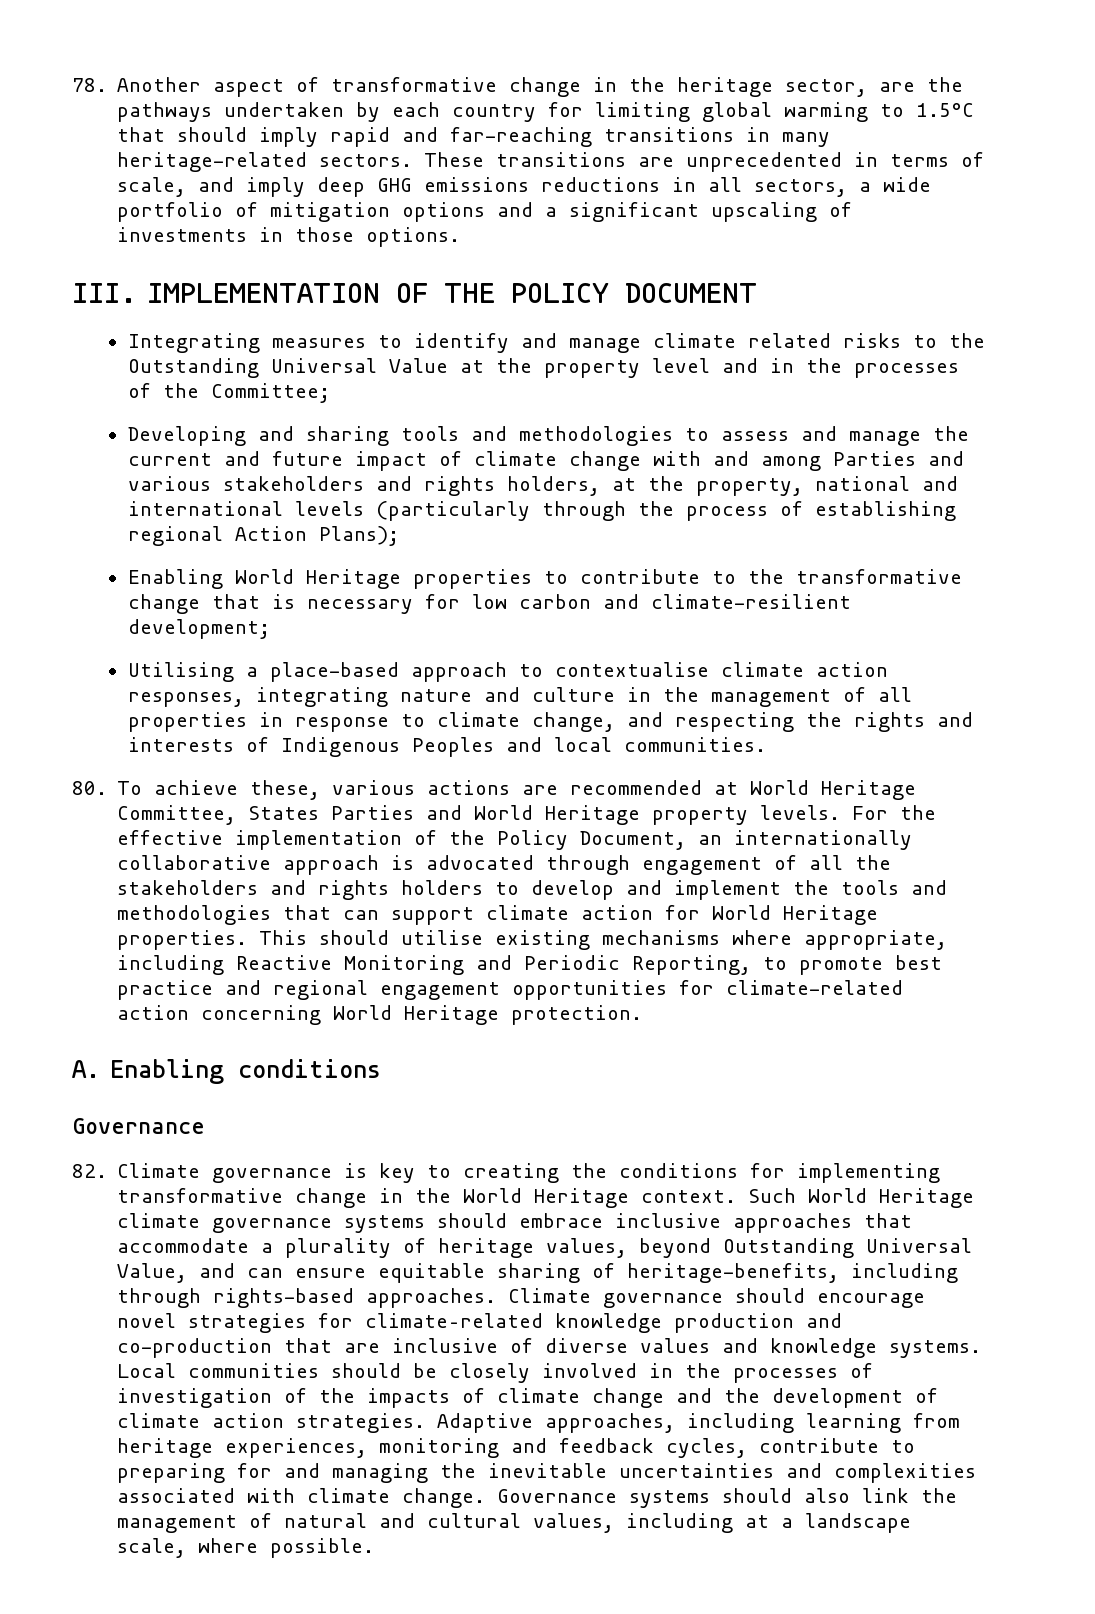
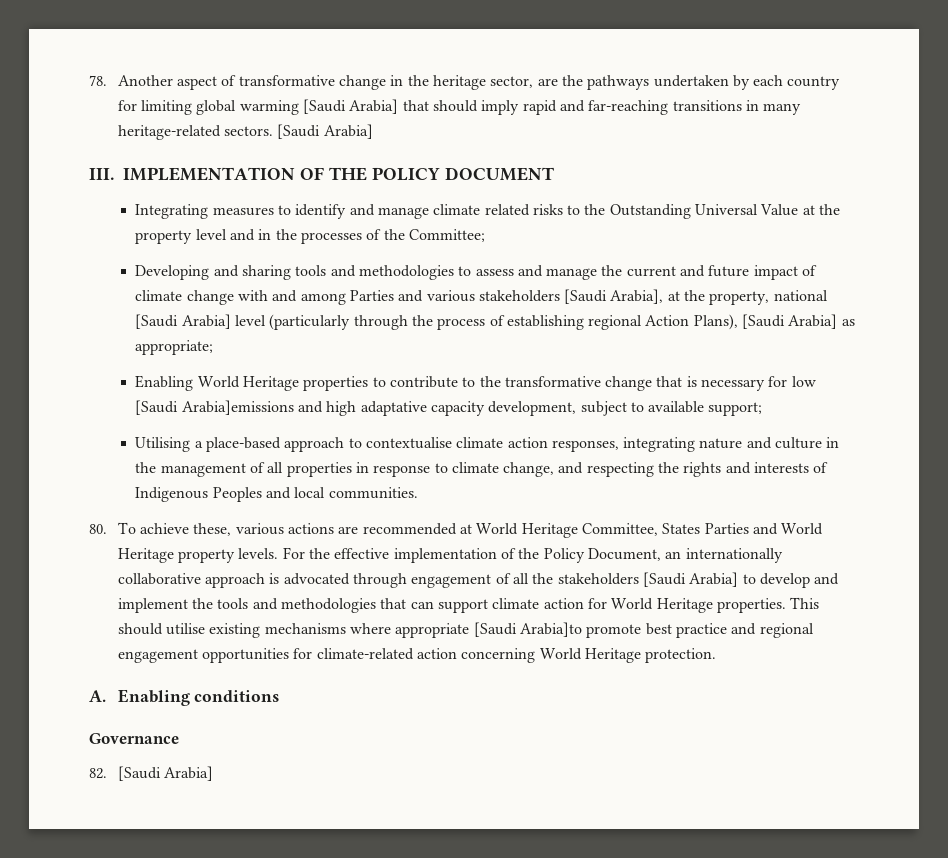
- 78. Another aspect of transformative change in the heritage sector, are the pathways undertaken by each country for limiting global warming to 1.5°C that should imply rapid and far-reaching transitions in many heritage-related sectors. These transitions are unprecedented in terms of scale, and imply deep GHG emissions reductions in all sectors, a wide portfolio of mitigation options and a significant upscaling of investments in those options.
+ 78. Another aspect of transformative change in the heritage sector, are the pathways undertaken by each country for limiting global warming [Saudi Arabia] that should imply rapid and far-reaching transitions in many heritage-related sectors. [Saudi Arabia]
- Developing and sharing tools and methodologies to assess and manage the current and future impact of climate change with and among Parties and various stakeholders and rights holders, at the property, national and international levels (particularly through the process of establishing regional Action Plans);
+ Developing and sharing tools and methodologies to assess and manage the current and future impact of climate change with and among Parties and various stakeholders [Saudi Arabia], at the property, national [Saudi Arabia] level (particularly through the process of establishing regional Action Plans), [Saudi Arabia] as appropriate;
- Enabling World Heritage properties to contribute to the transformative change that is necessary for low carbon and climate-resilient development;
+ Enabling World Heritage properties to contribute to the transformative change that is necessary for low [Saudi Arabia]emissions and high adaptative capacity development, subject to available support;
- For the effective implementation of the Policy Document, an internationally collaborative approach is advocated through engagement of all the stakeholders and rights holders to develop and implement the tools and methodologies that can support climate action for World Heritage properties.
+ For the effective implementation of the Policy Document, an internationally collaborative approach is advocated through engagement of all the stakeholders [Saudi Arabia] to develop and implement the tools and methodologies that can support climate action for World Heritage properties.
- This should utilise existing mechanisms where appropriate, including Reactive Monitoring and Periodic Reporting, to promote best practice and regional engagement opportunities for climate-related action concerning World Heritage protection.
+ This should utilise existing mechanisms where appropriate [Saudi Arabia]to promote best practice and regional engagement opportunities for climate-related action concerning World Heritage protection.
- 82. Climate governance is key to creating the conditions for implementing transformative change in the World Heritage context. Such World Heritage climate governance systems should embrace inclusive approaches that accommodate a plurality of heritage values, beyond Outstanding Universal Value, and can ensure equitable sharing of heritage-benefits, including through rights-based approaches. Climate governance should encourage novel strategies for climate–related knowledge production and co-production that are inclusive of diverse values and knowledge systems. Local communities should be closely involved in the processes of investigation of the impacts of climate change and the development of climate action strategies. Adaptive approaches, including learning from heritage experiences, monitoring and feedback cycles, contribute to preparing for and managing the inevitable uncertainties and complexities associated with climate change. Governance systems should also link the management of natural and cultural values, including at a landscape scale, where possible.
+ 82. [Saudi Arabia]

